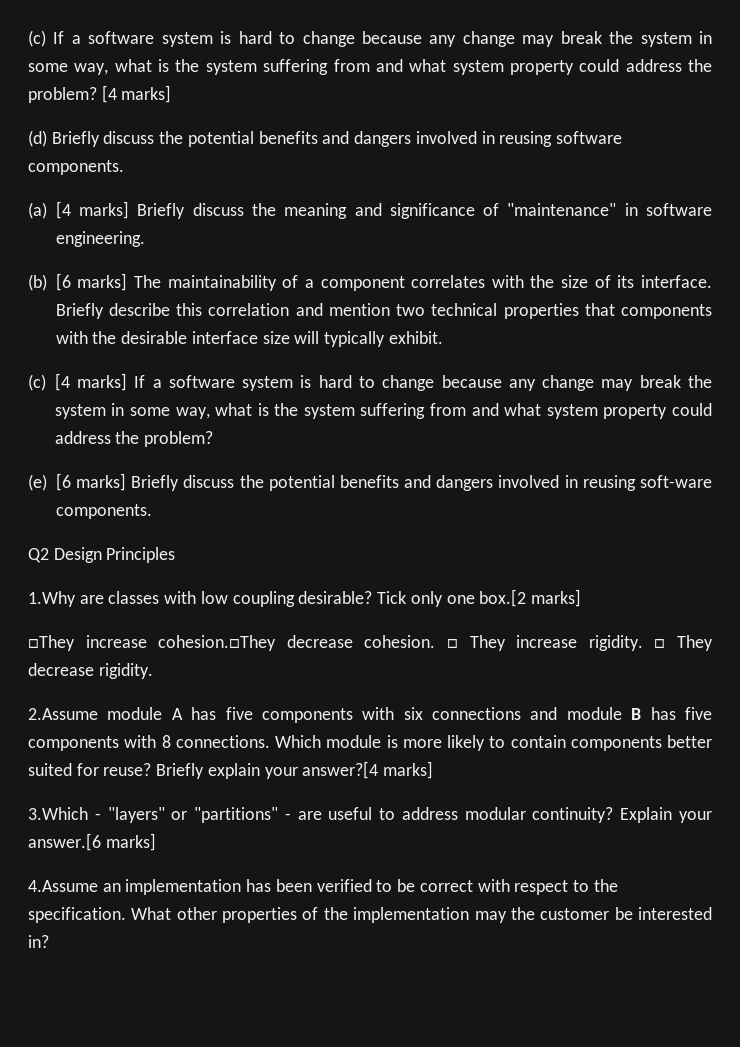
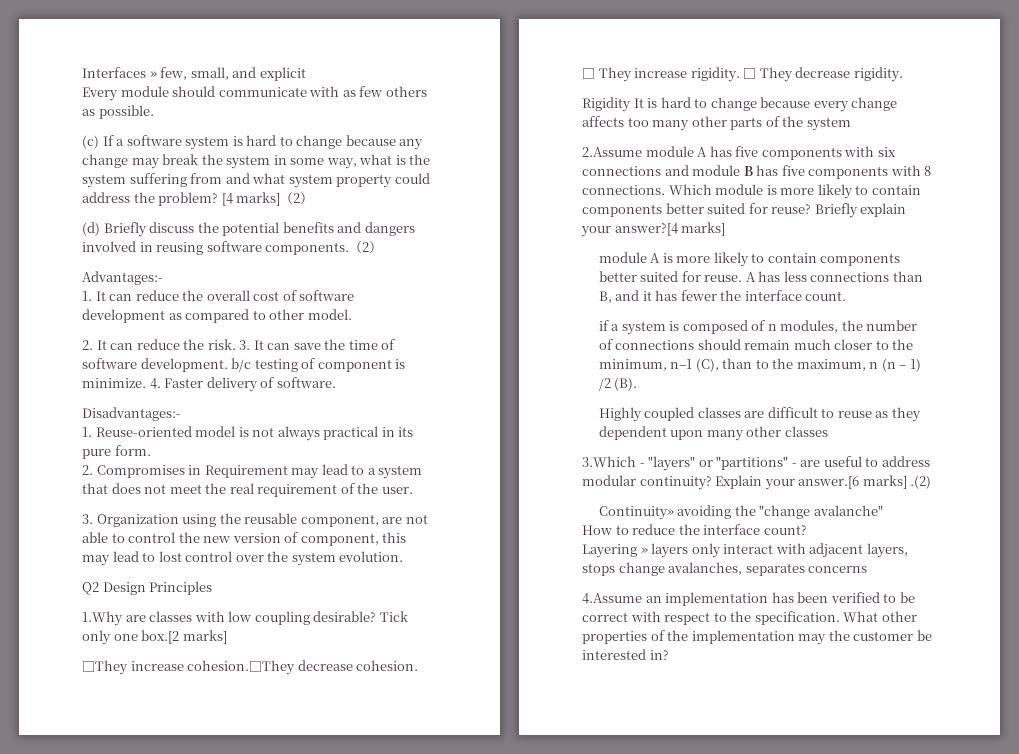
+ Interfaces » few, small, and explicit
+ Every module should communicate with as few others as possible.
- (c) If a software system is hard to change because any change may break the system in some way, what is the system suffering from and what system property could address the problem? [4 marks]
+ (c) If a software system is hard to change because any change may break the system in some way, what is the system suffering from and what system property could address the problem? [4 marks]（2）
- (d) Briefly discuss the potential benefits and dangers involved in reusing software components.
- (a) [4 marks] Briefly discuss the meaning and significance of "maintenance" in software engineering.
- (b) [6 marks] The maintainability of a component correlates with the size of its interface. Briefly describe this correlation and mention two technical properties that components with the desirable interface size will typically exhibit.
- (c) [4 marks] If a software system is hard to change because any change may break the system in some way, what is the system suffering from and what system property could address the problem?
- (e) [6 marks] Briefly discuss the potential benefits and dangers involved in reusing soft-ware components.
+ (d) Briefly discuss the potential benefits and dangers involved in reusing software components.（2）
+ Advantages:-
+ 1. It can reduce the overall cost of software development as compared to other model.
+ 2. It can reduce the risk. 3. It can save the time of software development. b/c testing of component is minimize. 4. Faster delivery of software.
+ Disadvantages:-
+ 1. Reuse-oriented model is not always practical in its pure form.
+ 2. Compromises in Requirement may lead to a system that does not meet the real requirement of the user.
+ 3. Organization using the reusable component, are not able to control the new version of component, this may lead to lost control over the system evolution.
+ Rigidity It is hard to change because every change affects too many other parts of the system
+ module A is more likely to contain components better suited for reuse. A has less connections than B, and it has fewer the interface count.
+ if a system is composed of n modules, the number of connections should remain much closer to the minimum, n–1 (C), than to the maximum, n (n – 1) /2 (B).
+ Highly coupled classes are difficult to reuse as they dependent upon many other classes
- Explain your answer.[6 marks]
+ Explain your answer.[6 marks] .(2)
+ Continuity» avoiding the "change avalanche"
+ How to reduce the interface count?
+ Layering » layers only interact with adjacent layers, stops change avalanches, separates concerns

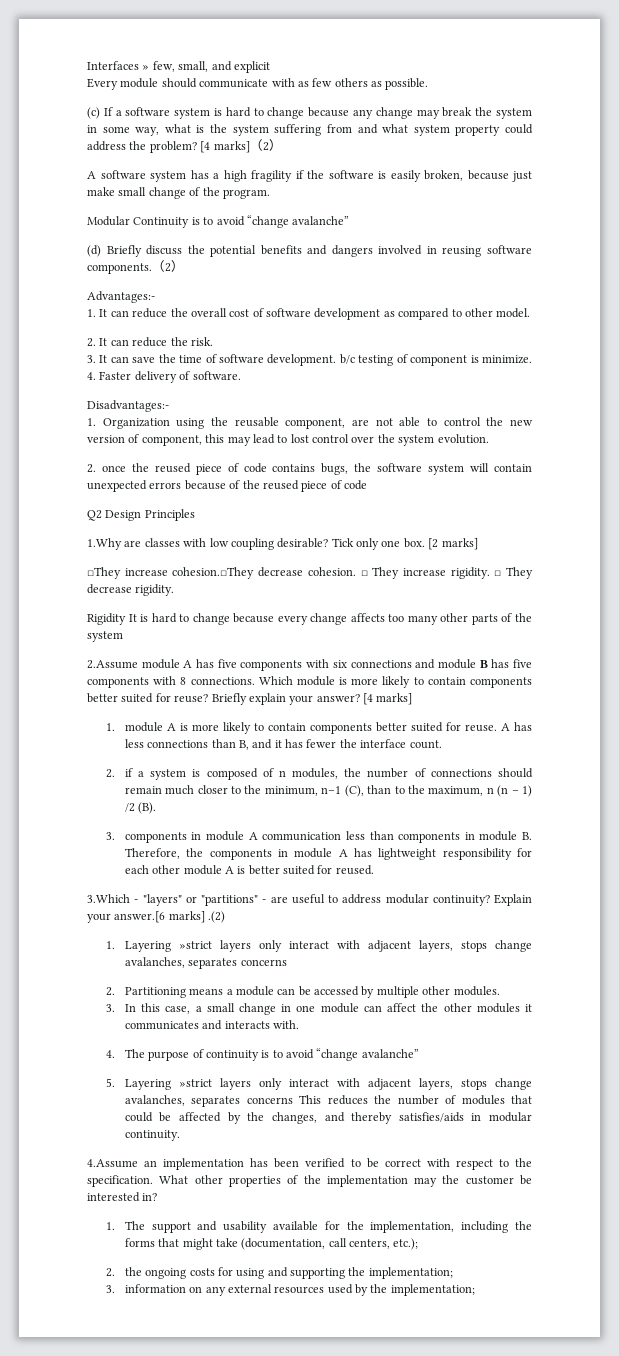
+ A software system has a high fragility if the software is easily broken, because just make small change of the program.
+ Modular Continuity is to avoid “change avalanche”
- 2. It can reduce the risk. 3. It can save the time of software development. b/c testing of component is minimize.
+ 2. It can reduce the risk.
+ 3. It can save the time of software development. b/c testing of component is minimize.
- 1. Reuse-oriented model is not always practical in its pure form.
- 2. Compromises in Requirement may lead to a system that does not meet the real requirement of the user.
- 3. Organization using the reusable component, are not able to control the new version of component, this may lead to lost control over the system evolution.
+ 1. Organization using the reusable component, are not able to control the new version of component, this may lead to lost control over the system evolution.
+ 2. once the reused piece of code contains bugs, the software system will contain unexpected errors because of the reused piece of code
- Tick only one box.[2 marks]
+ Tick only one box. [2 marks]
- Briefly explain your answer?[4 marks]
- module A is more likely to contain components better suited for reuse.
+ Briefly explain your answer? [4 marks]
+ 1. module A is more likely to contain components better suited for reuse.
- if a system is composed of n modules, the number of connections should remain much closer to the minimum, n–1 (C), than to the maximum, n (n – 1) /2 (B).
+ 2. if a system is composed of n modules, the number of connections should remain much closer to the minimum, n–1 (C), than to the maximum, n (n – 1) /2 (B).
- Highly coupled classes are difficult to reuse as they dependent upon many other classes
+ 3. components in module A communication less than components in module B. Therefore, the components in module A has lightweight responsibility for each other module A is better suited for reused.
- Continuity» avoiding the "change avalanche"
- How to reduce the interface count?
- Layering » layers only interact with adjacent layers, stops change avalanches, separates concerns
+ 1. Layering »strict layers only interact with adjacent layers, stops change avalanches, separates concerns
+ 2. Partitioning means a module can be accessed by multiple other modules.
+ 3. In this case, a small change in one module can affect the other modules it communicates and interacts with.
+ 4. The purpose of continuity is to avoid “change avalanche”
+ 5. Layering »strict layers only interact with adjacent layers, stops change avalanches, separates concerns This reduces the number of modules that could be affected by the changes, and thereby satisfies/aids in modular continuity.
+ 1. The support and usability available for the implementation, including the forms that might take (documentation, call centers, etc.);
+ 2. the ongoing costs for using and supporting the implementation;
+ 3. information on any external resources used by the implementation;

